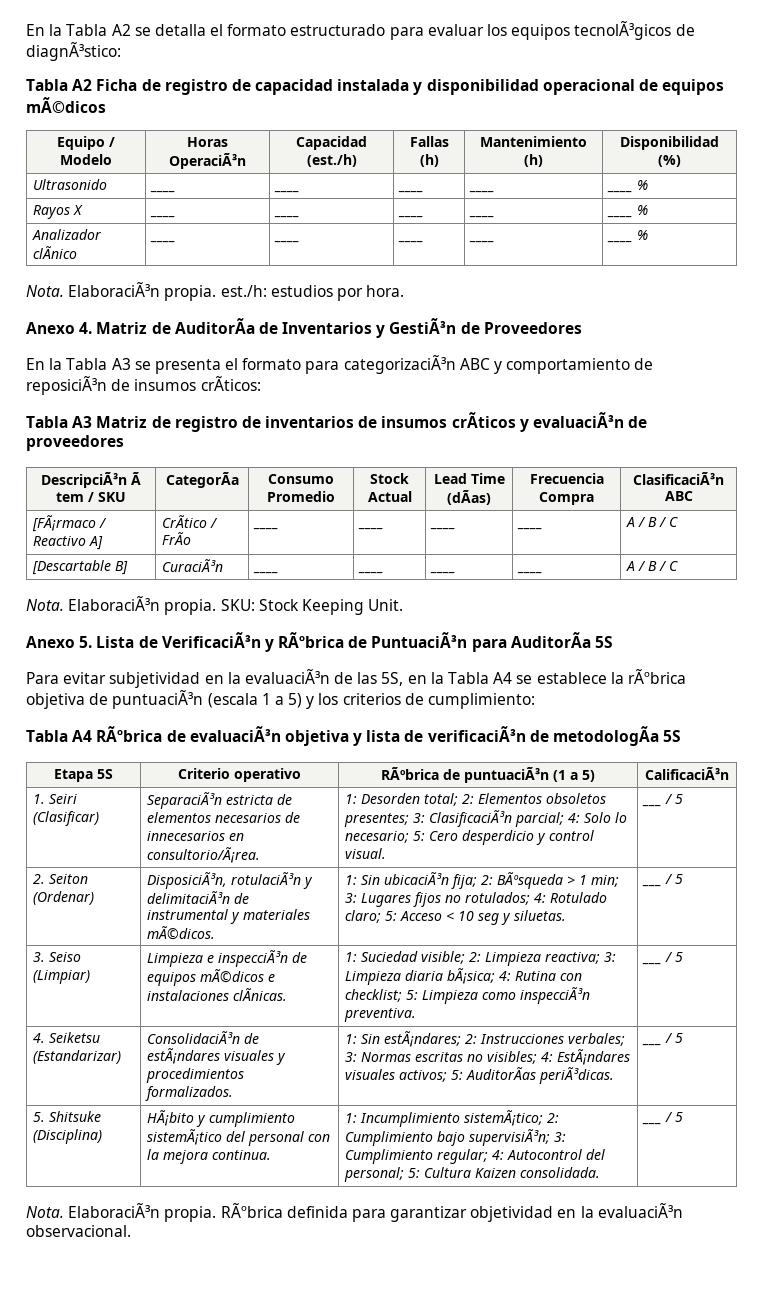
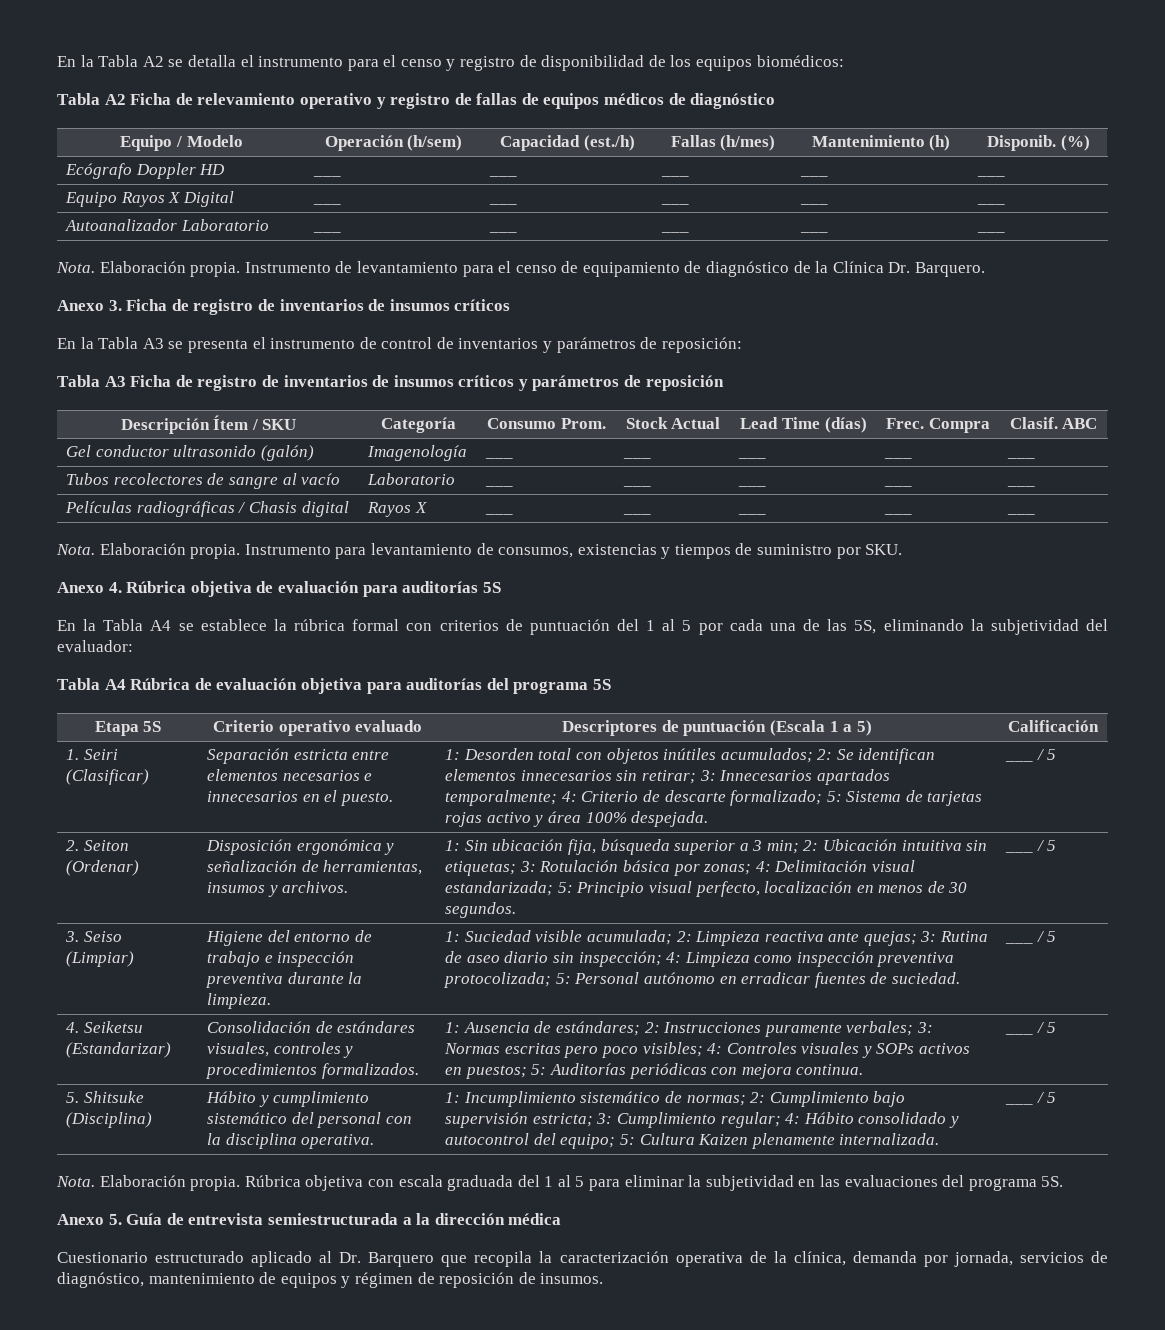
- En la Tabla A2 se detalla el formato estructurado para evaluar los equipos tecnolÃ³gicos de diagnÃ³stico:
- Tabla A2 Ficha de registro de capacidad instalada y disponibilidad operacional de equipos mÃ©dicos
+ En la Tabla A2 se detalla el instrumento para el censo y registro de disponibilidad de los equipos biomédicos:
+ Tabla A2 Ficha de relevamiento operativo y registro de fallas de equipos médicos de diagnóstico
- Equipo / Modelo | Horas OperaciÃ³n | Capacidad (est./h) | Fallas (h) | Mantenimiento (h) | Disponibilidad (%)
+ Equipo / Modelo | Operación (h/sem) | Capacidad (est./h) | Fallas (h/mes) | Mantenimiento (h) | Disponib. (%)
- Ultrasonido | ____ | ____ | ____ | ____ | ____ %
- Rayos X | ____ | ____ | ____ | ____ | ____ %
- Analizador clÃnico | ____ | ____ | ____ | ____ | ____ %
- Nota. ElaboraciÃ³n propia. est./h: estudios por hora.
- Anexo 4. Matriz de AuditorÃa de Inventarios y GestiÃ³n de Proveedores
+ Ecógrafo Doppler HD | ___ | ___ | ___ | ___ | ___
+ Equipo Rayos X Digital | ___ | ___ | ___ | ___ | ___
+ Autoanalizador Laboratorio | ___ | ___ | ___ | ___ | ___
+ Nota. Elaboración propia. Instrumento de levantamiento para el censo de equipamiento de diagnóstico de la Clínica Dr. Barquero.
+ Anexo 3. Ficha de registro de inventarios de insumos críticos
- En la Tabla A3 se presenta el formato para categorizaciÃ³n ABC y comportamiento de reposiciÃ³n de insumos crÃticos:
- Tabla A3 Matriz de registro de inventarios de insumos crÃticos y evaluaciÃ³n de proveedores
- DescripciÃ³n Ã tem / SKU | CategorÃa | Consumo Promedio | Stock Actual | Lead Time (dÃas) | Frecuencia Compra | ClasificaciÃ³n ABC
+ En la Tabla A3 se presenta el instrumento de control de inventarios y parámetros de reposición:
+ Tabla A3 Ficha de registro de inventarios de insumos críticos y parámetros de reposición
+ Descripción Ítem / SKU | Categoría | Consumo Prom. | Stock Actual | Lead Time (días) | Frec. Compra | Clasif. ABC
- [FÃ¡rmaco / Reactivo A] | CrÃtico / FrÃo | ____ | ____ | ____ | ____ | A / B / C
- [Descartable B] | CuraciÃ³n | ____ | ____ | ____ | ____ | A / B / C
- Nota. ElaboraciÃ³n propia. SKU: Stock Keeping Unit.
- Anexo 5. Lista de VerificaciÃ³n y RÃºbrica de PuntuaciÃ³n para AuditorÃa 5S
- Para evitar subjetividad en la evaluaciÃ³n de las 5S, en la Tabla A4 se establece la rÃºbrica objetiva de puntuaciÃ³n (escala 1 a 5) y los criterios de cumplimiento:
- Tabla A4 RÃºbrica de evaluaciÃ³n objetiva y lista de verificaciÃ³n de metodologÃa 5S
+ Gel conductor ultrasonido (galón) | Imagenología | ___ | ___ | ___ | ___ | ___
+ Tubos recolectores de sangre al vacío | Laboratorio | ___ | ___ | ___ | ___ | ___
+ Películas radiográficas / Chasis digital | Rayos X | ___ | ___ | ___ | ___ | ___
+ Nota. Elaboración propia. Instrumento para levantamiento de consumos, existencias y tiempos de suministro por SKU.
+ Anexo 4. Rúbrica objetiva de evaluación para auditorías 5S
+ En la Tabla A4 se establece la rúbrica formal con criterios de puntuación del 1 al 5 por cada una de las 5S, eliminando la subjetividad del evaluador:
+ Tabla A4 Rúbrica de evaluación objetiva para auditorías del programa 5S
- Etapa 5S | Criterio operativo | RÃºbrica de puntuaciÃ³n (1 a 5) | CalificaciÃ³n
+ Etapa 5S | Criterio operativo evaluado | Descriptores de puntuación (Escala 1 a 5) | Calificación
- SeparaciÃ³n estricta de elementos necesarios de innecesarios en consultorio/Ã¡rea.
+ Separación estricta entre elementos necesarios e innecesarios en el puesto.
- 1: Desorden total; 2: Elementos obsoletos presentes; 3: ClasificaciÃ³n parcial; 4: Solo lo necesario; 5: Cero desperdicio y control visual.
+ 1: Desorden total con objetos inútiles acumulados; 2: Se identifican elementos innecesarios sin retirar; 3: Innecesarios apartados temporalmente; 4: Criterio de descarte formalizado; 5: Sistema de tarjetas rojas activo y área 100% despejada.
- DisposiciÃ³n, rotulaciÃ³n y delimitaciÃ³n de instrumental y materiales mÃ©dicos. | 1: Sin ubicaciÃ³n fija; 2: BÃºsqueda > 1 min; 3: Lugares fijos no rotulados; 4: Rotulado claro; 5: Acceso < 10 seg y siluetas.
+ Disposición ergonómica y señalización de herramientas, insumos y archivos. | 1: Sin ubicación fija, búsqueda superior a 3 min; 2: Ubicación intuitiva sin etiquetas; 3: Rotulación básica por zonas; 4: Delimitación visual estandarizada; 5: Principio visual perfecto, localización en menos de 30 segundos.
- Limpieza e inspecciÃ³n de equipos mÃ©dicos e instalaciones clÃnicas. | 1: Suciedad visible; 2: Limpieza reactiva; 3: Limpieza diaria bÃ¡sica; 4: Rutina con checklist; 5: Limpieza como inspecciÃ³n preventiva.
+ Higiene del entorno de trabajo e inspección preventiva durante la limpieza. | 1: Suciedad visible acumulada; 2: Limpieza reactiva ante quejas; 3: Rutina de aseo diario sin inspección; 4: Limpieza como inspección preventiva protocolizada; 5: Personal autónomo en erradicar fuentes de suciedad.
- ConsolidaciÃ³n de estÃ¡ndares visuales y procedimientos formalizados.
+ Consolidación de estándares visuales, controles y procedimientos formalizados.
- 1: Sin estÃ¡ndares; 2: Instrucciones verbales; 3: Normas escritas no visibles; 4: EstÃ¡ndares visuales activos; 5: AuditorÃas periÃ³dicas.
+ 1: Ausencia de estándares; 2: Instrucciones puramente verbales; 3: Normas escritas pero poco visibles; 4: Controles visuales y SOPs activos en puestos; 5: Auditorías periódicas con mejora continua.
- HÃ¡bito y cumplimiento sistemÃ¡tico del personal con la mejora continua.
+ Hábito y cumplimiento sistemático del personal con la disciplina operativa.
- 1: Incumplimiento sistemÃ¡tico; 2: Cumplimiento bajo supervisiÃ³n; 3: Cumplimiento regular; 4: Autocontrol del personal; 5: Cultura Kaizen consolidada.
+ 1: Incumplimiento sistemático de normas; 2: Cumplimiento bajo supervisión estricta; 3: Cumplimiento regular; 4: Hábito consolidado y autocontrol del equipo; 5: Cultura Kaizen plenamente internalizada.
- ElaboraciÃ³n propia. RÃºbrica definida para garantizar objetividad en la evaluaciÃ³n observacional.
+ Elaboración propia. Rúbrica objetiva con escala graduada del 1 al 5 para eliminar la subjetividad en las evaluaciones del programa 5S.
+ Anexo 5. Guía de entrevista semiestructurada a la dirección médica
+ Cuestionario estructurado aplicado al Dr. Barquero que recopila la caracterización operativa de la clínica, demanda por jornada, servicios de diagnóstico, mantenimiento de equipos y régimen de reposición de insumos.

